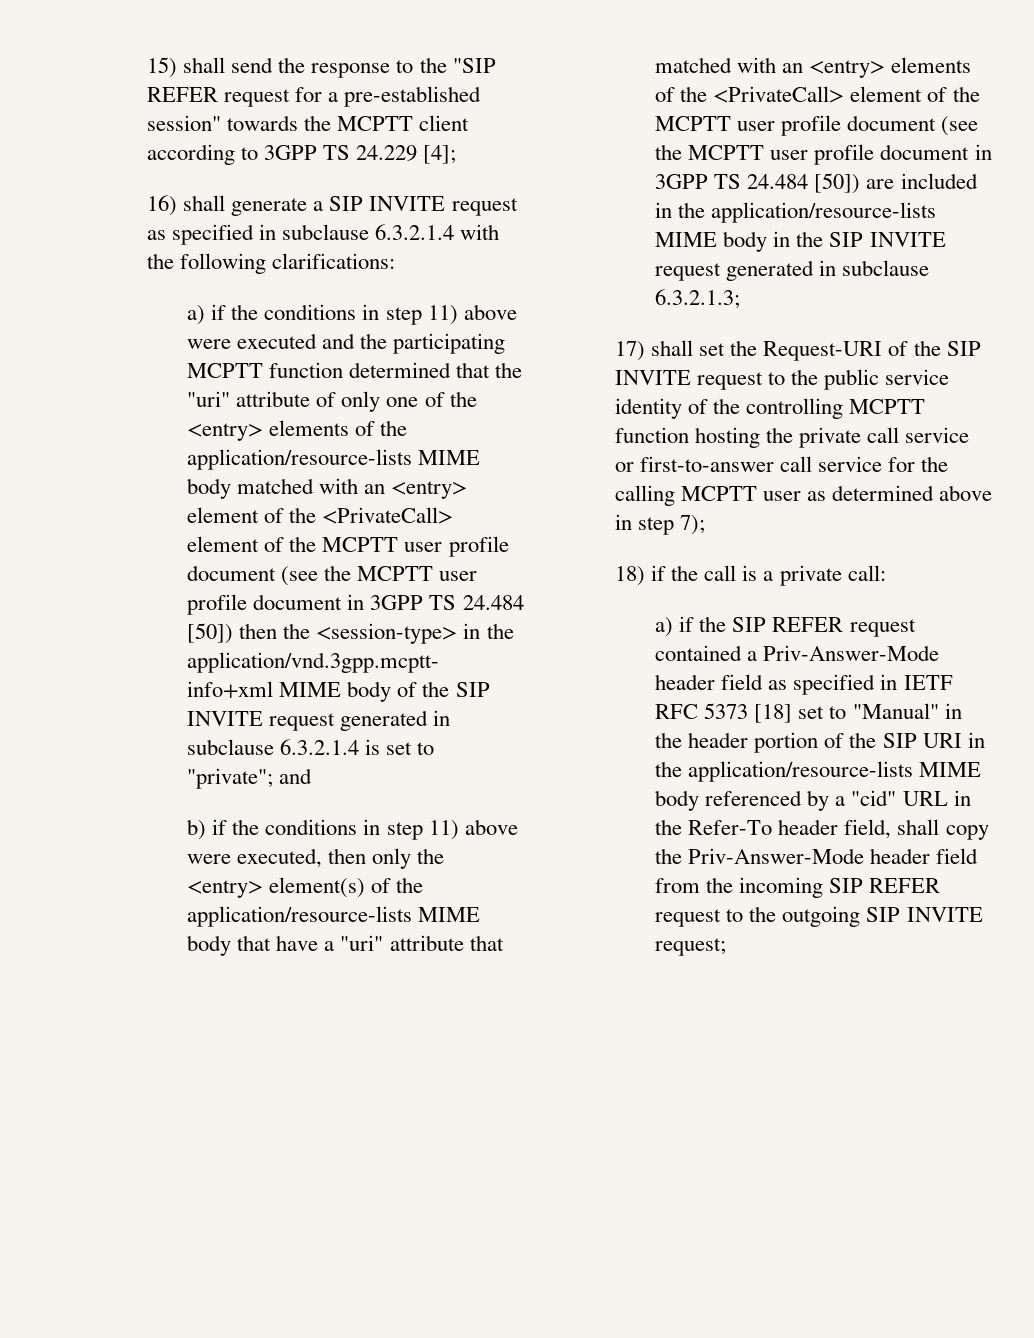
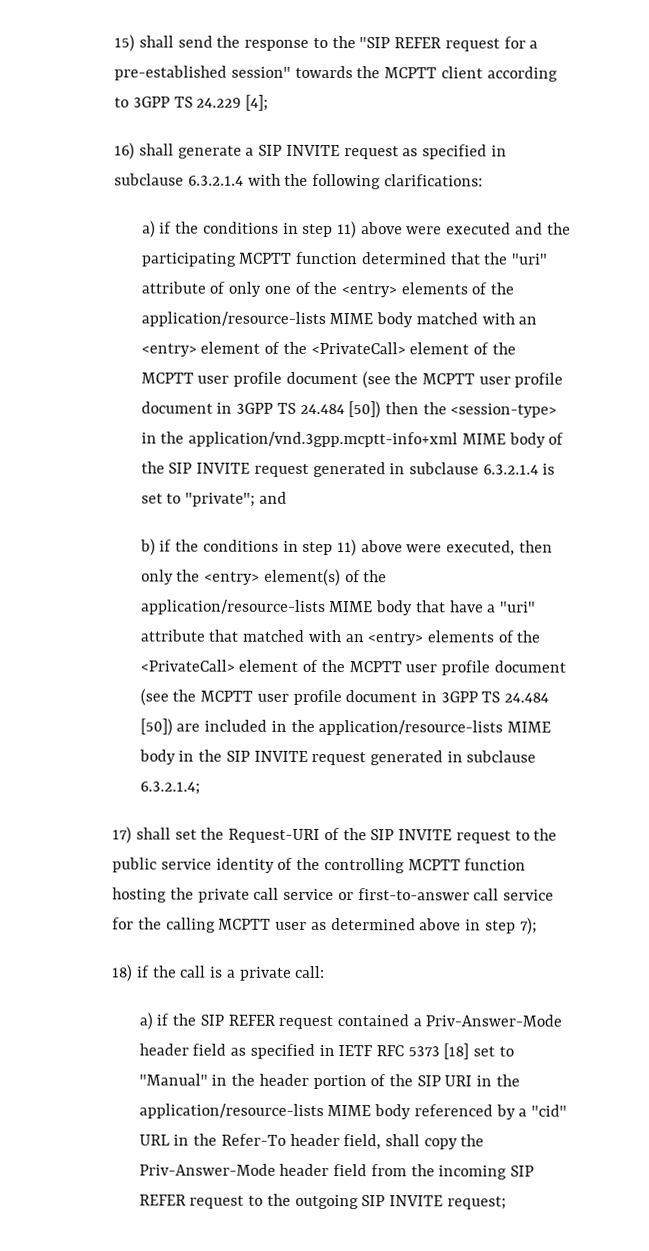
- b) if the conditions in step 11) above were executed, then only the <entry> element(s) of the application/resource-lists MIME body that have a "uri" attribute that matched with an <entry> elements of the <PrivateCall> element of the MCPTT user profile document (see the MCPTT user profile document in 3GPP TS 24.484 [50]) are included in the application/resource-lists MIME body in the SIP INVITE request generated in subclause 6.3.2.1.3;
+ b) if the conditions in step 11) above were executed, then only the <entry> element(s) of the application/resource-lists MIME body that have a "uri" attribute that matched with an <entry> elements of the <PrivateCall> element of the MCPTT user profile document (see the MCPTT user profile document in 3GPP TS 24.484 [50]) are included in the application/resource-lists MIME body in the SIP INVITE request generated in subclause 6.3.2.1.4;

